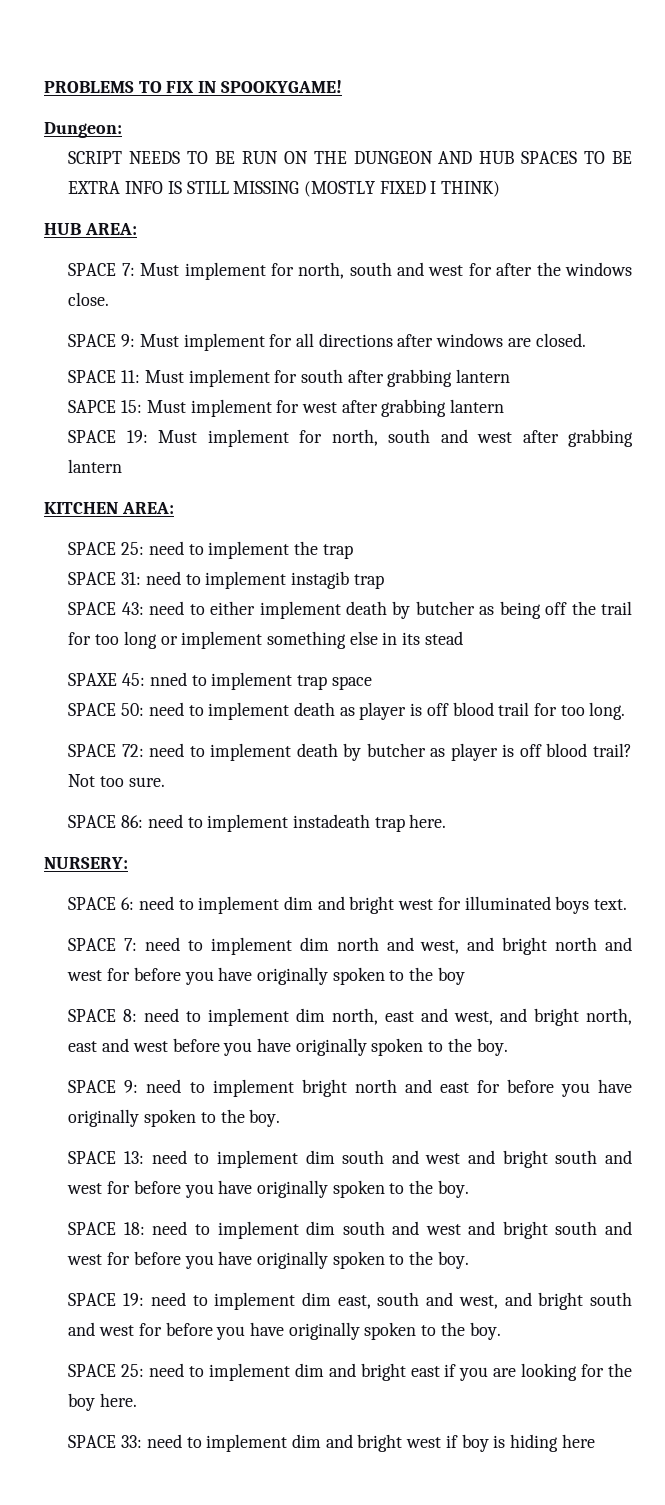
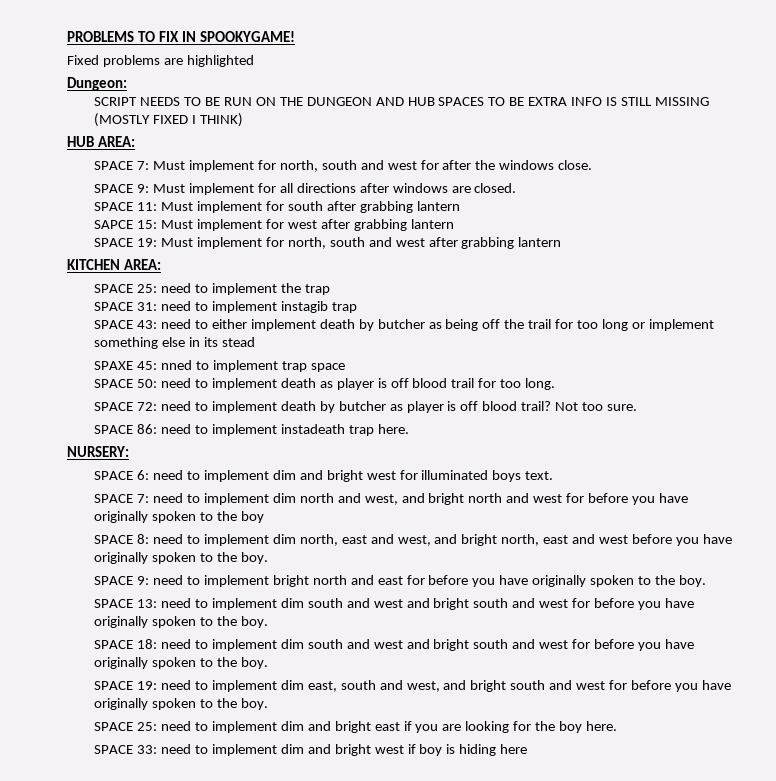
+ Fixed problems are highlighted

